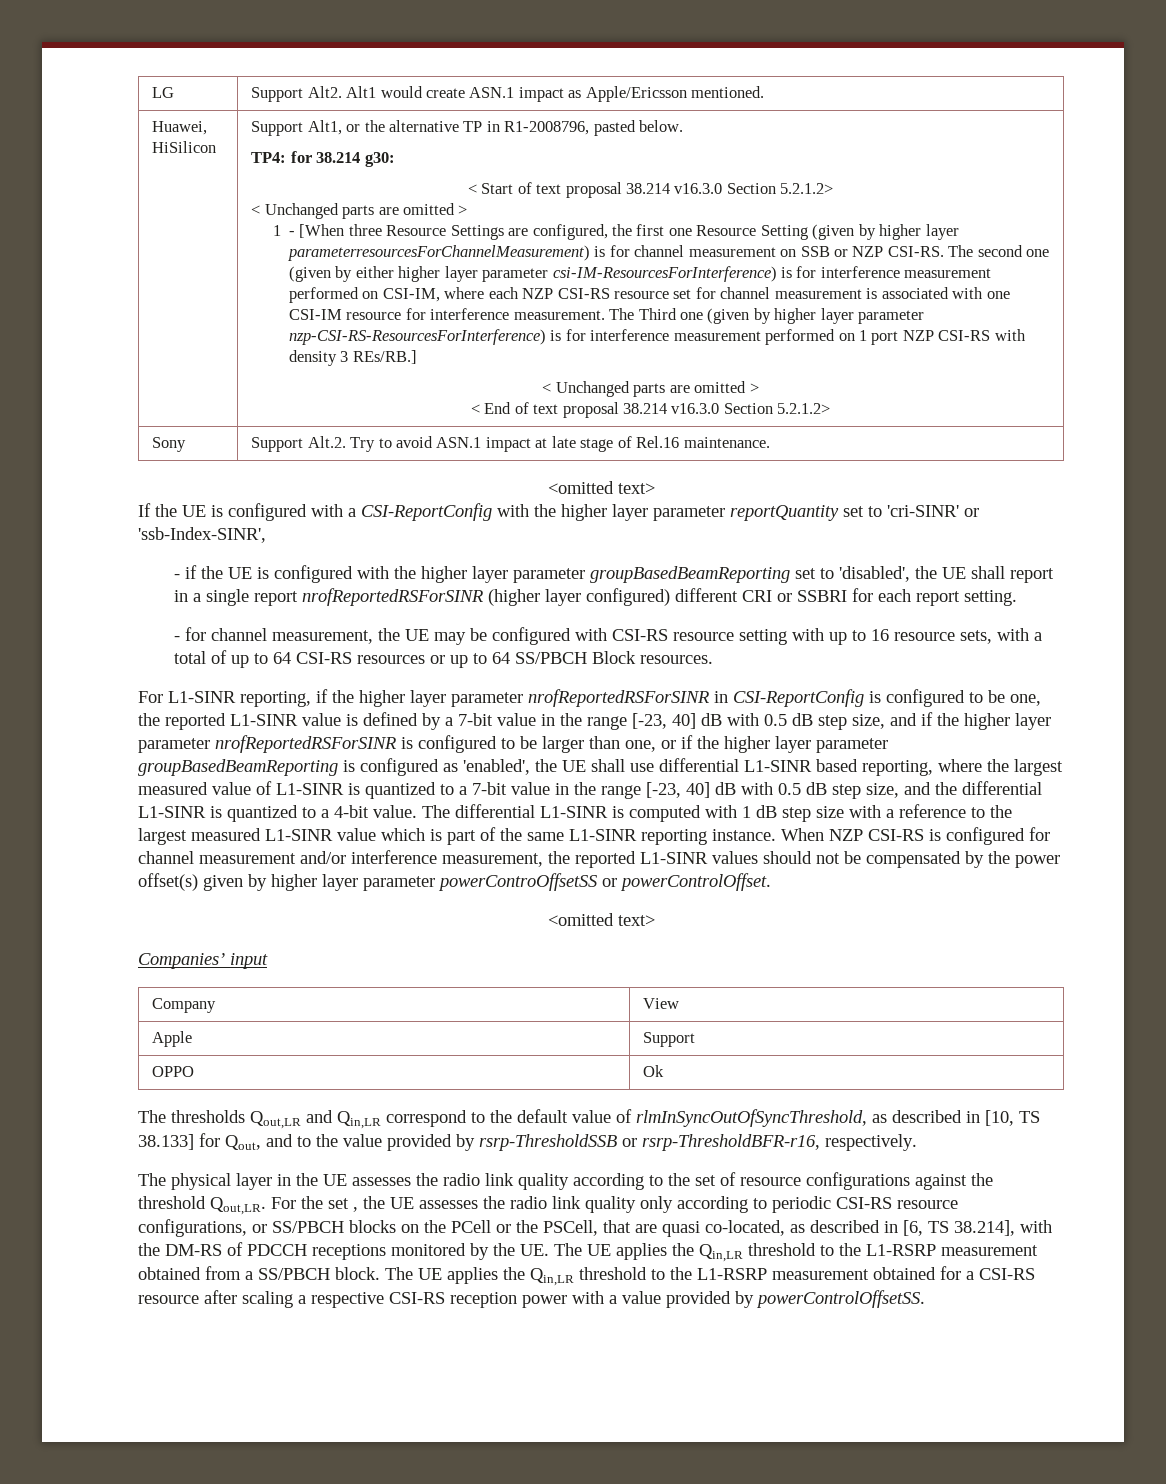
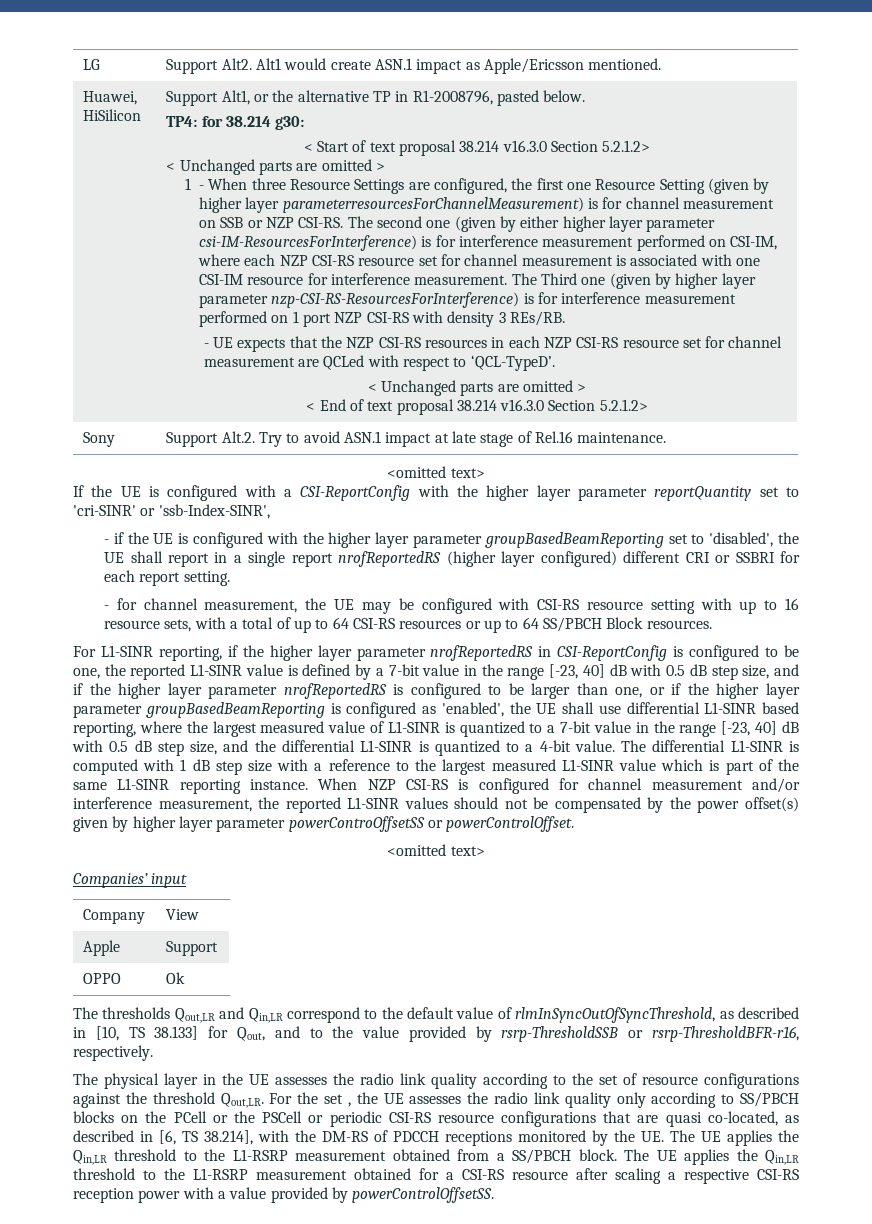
- 1 - [When three Resource Settings are configured, the first one Resource Setting (given by higher layer parameterresourcesForChannelMeasurement) is for channel measurement on SSB or NZP CSI-RS.
+ 1 - When three Resource Settings are configured, the first one Resource Setting (given by higher layer parameterresourcesForChannelMeasurement) is for channel measurement on SSB or NZP CSI-RS.
- The Third one (given by higher layer parameter nzp-CSI-RS-ResourcesForInterference) is for interference measurement performed on 1 port NZP CSI-RS with density 3 REs/RB.]
+ The Third one (given by higher layer parameter nzp-CSI-RS-ResourcesForInterference) is for interference measurement performed on 1 port NZP CSI-RS with density 3 REs/RB.
+ - UE expects that the NZP CSI-RS resources in each NZP CSI-RS resource set for channel measurement are QCLed with respect to ‘QCL-TypeD’.
- - if the UE is configured with the higher layer parameter groupBasedBeamReporting set to 'disabled', the UE shall report in a single report nrofReportedRSForSINR (higher layer configured) different CRI or SSBRI for each report setting.
+ - if the UE is configured with the higher layer parameter groupBasedBeamReporting set to 'disabled', the UE shall report in a single report nrofReportedRS (higher layer configured) different CRI or SSBRI for each report setting.
- For L1-SINR reporting, if the higher layer parameter nrofReportedRSForSINR in CSI-ReportConfig is configured to be one, the reported L1-SINR value is defined by a 7-bit value in the range [-23, 40] dB with 0.5 dB step size, and if the higher layer parameter nrofReportedRSForSINR is configured to be larger than one, or if the higher layer parameter groupBasedBeamReporting is configured as 'enabled', the UE shall use differential L1-SINR based reporting, where the largest measured value of L1-SINR is quantized to a 7-bit value in the range [-23, 40] dB with 0.5 dB step size, and the differential L1-SINR is quantized to a 4-bit value.
+ For L1-SINR reporting, if the higher layer parameter nrofReportedRS in CSI-ReportConfig is configured to be one, the reported L1-SINR value is defined by a 7-bit value in the range [-23, 40] dB with 0.5 dB step size, and if the higher layer parameter nrofReportedRS is configured to be larger than one, or if the higher layer parameter groupBasedBeamReporting is configured as 'enabled', the UE shall use differential L1-SINR based reporting, where the largest measured value of L1-SINR is quantized to a 7-bit value in the range [-23, 40] dB with 0.5 dB step size, and the differential L1-SINR is quantized to a 4-bit value.
- For the set , the UE assesses the radio link quality only according to periodic CSI-RS resource configurations, or SS/PBCH blocks on the PCell or the PSCell, that are quasi co-located, as described in [6, TS 38.214], with the DM-RS of PDCCH receptions monitored by the UE. The UE applies the Qin,LR threshold to the L1-RSRP measurement obtained from a SS/PBCH block.
+ For the set , the UE assesses the radio link quality only according to SS/PBCH blocks on the PCell or the PSCell or periodic CSI-RS resource configurations that are quasi co-located, as described in [6, TS 38.214], with the DM-RS of PDCCH receptions monitored by the UE. The UE applies the Qin,LR threshold to the L1-RSRP measurement obtained from a SS/PBCH block.

